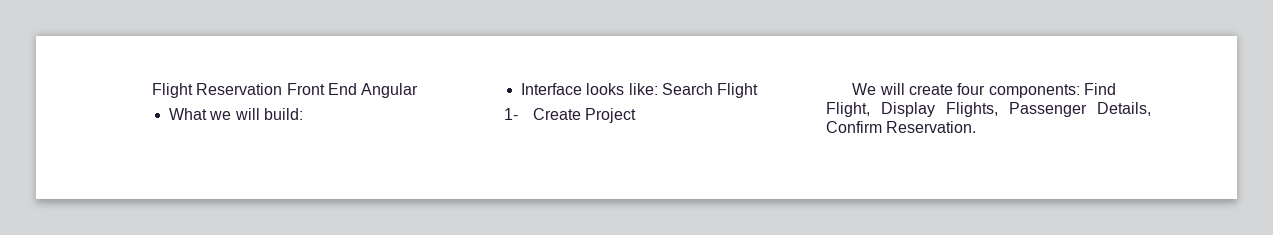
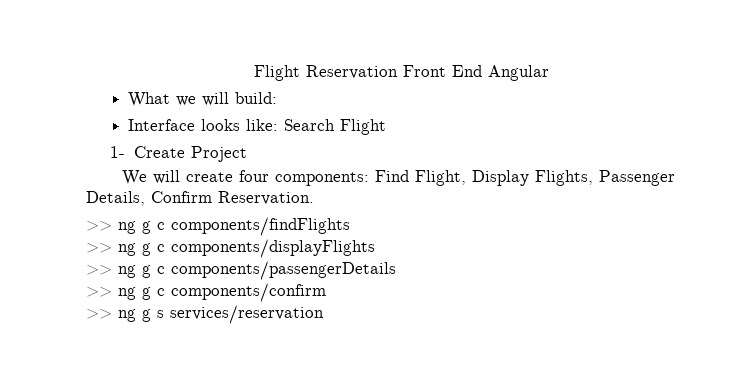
+ >> ng g c components/findFlights
+ >> ng g c components/displayFlights
+ >> ng g c components/passengerDetails
+ >> ng g c components/confirm
+ >> ng g s services/reservation

